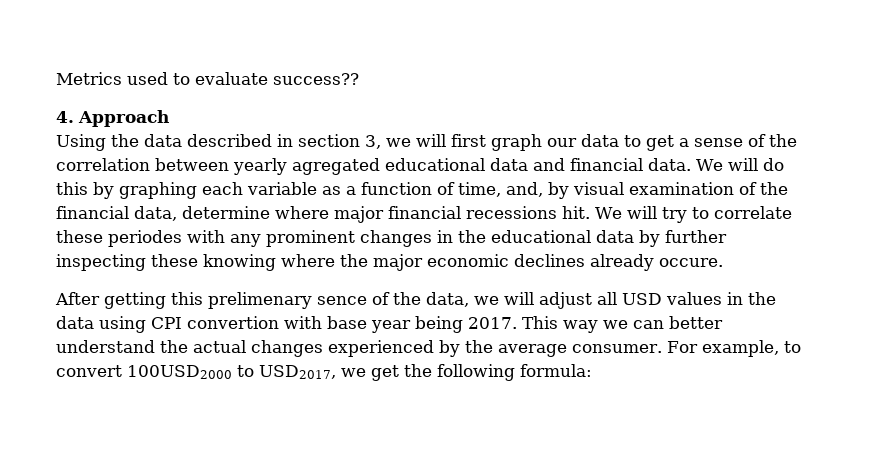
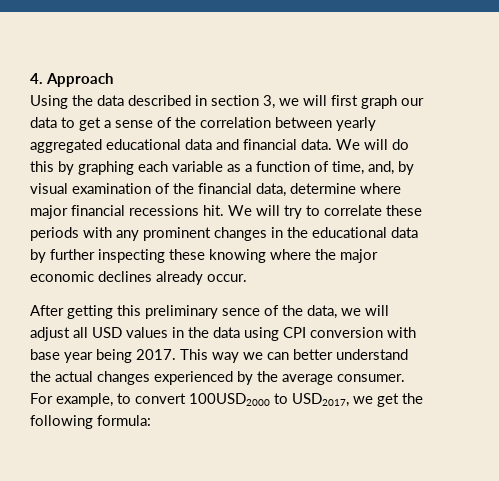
- Metrics used to evaluate success??
- Using the data described in section 3, we will first graph our data to get a sense of the correlation between yearly agregated educational data and financial data.
+ Using the data described in section 3, we will first graph our data to get a sense of the correlation between yearly aggregated educational data and financial data.
- We will try to correlate these periodes with any prominent changes in the educational data by further inspecting these knowing where the major economic declines already occure.
+ We will try to correlate these periods with any prominent changes in the educational data by further inspecting these knowing where the major economic declines already occur.
- After getting this prelimenary sence of the data, we will adjust all USD values in the data using CPI convertion with base year being 2017.
+ After getting this preliminary sence of the data, we will adjust all USD values in the data using CPI conversion with base year being 2017.

